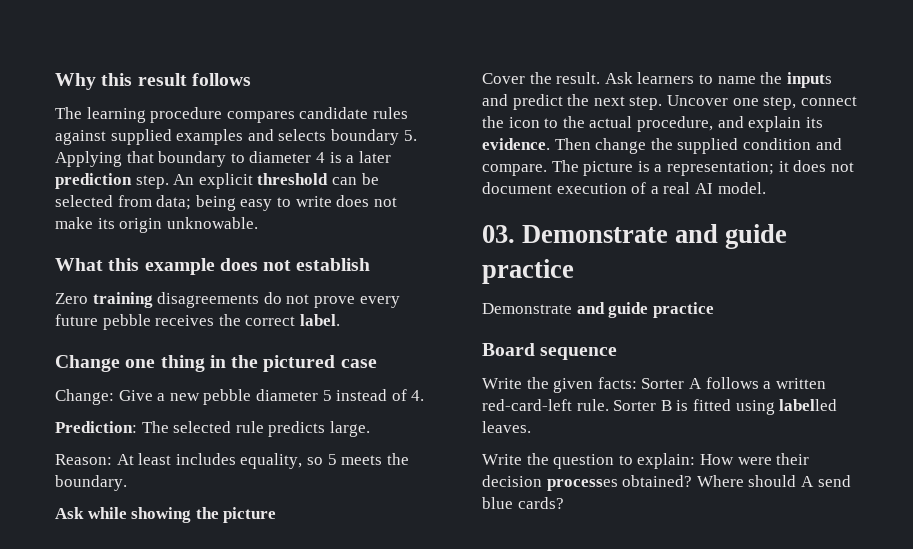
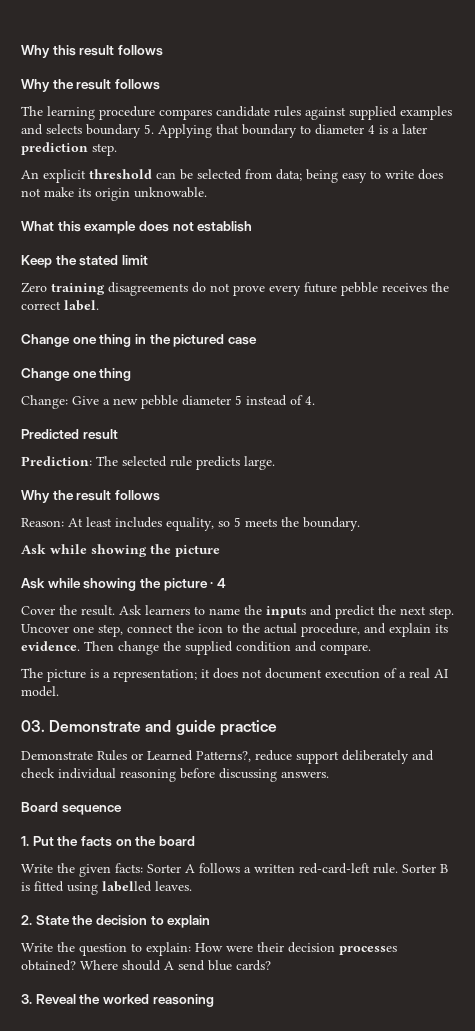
  Why this result follows
+ Why the result follows
- The learning procedure compares candidate rules against supplied examples and selects boundary 5. Applying that boundary to diameter 4 is a later prediction step. An explicit threshold can be selected from data; being easy to write does not make its origin unknowable.
+ The learning procedure compares candidate rules against supplied examples and selects boundary 5. Applying that boundary to diameter 4 is a later prediction step.
+ An explicit threshold can be selected from data; being easy to write does not make its origin unknowable.
+ Keep the stated limit
  Change one thing in the pictured case
+ Change one thing
+ Predicted result
  Prediction: The selected rule predicts large.
+ Why the result follows
+ Ask while showing the picture · 4
- Then change the supplied condition and compare. The picture is a representation; it does not document execution of a real AI model.
+ Then change the supplied condition and compare.
+ The picture is a representation; it does not document execution of a real AI model.
  03. Demonstrate and guide practice
- Demonstrate and guide practice
+ Demonstrate Rules or Learned Patterns?, reduce support deliberately and check individual reasoning before discussing answers.
  Board sequence
+ 1. Put the facts on the board
+ 2. State the decision to explain
+ 3. Reveal the worked reasoning

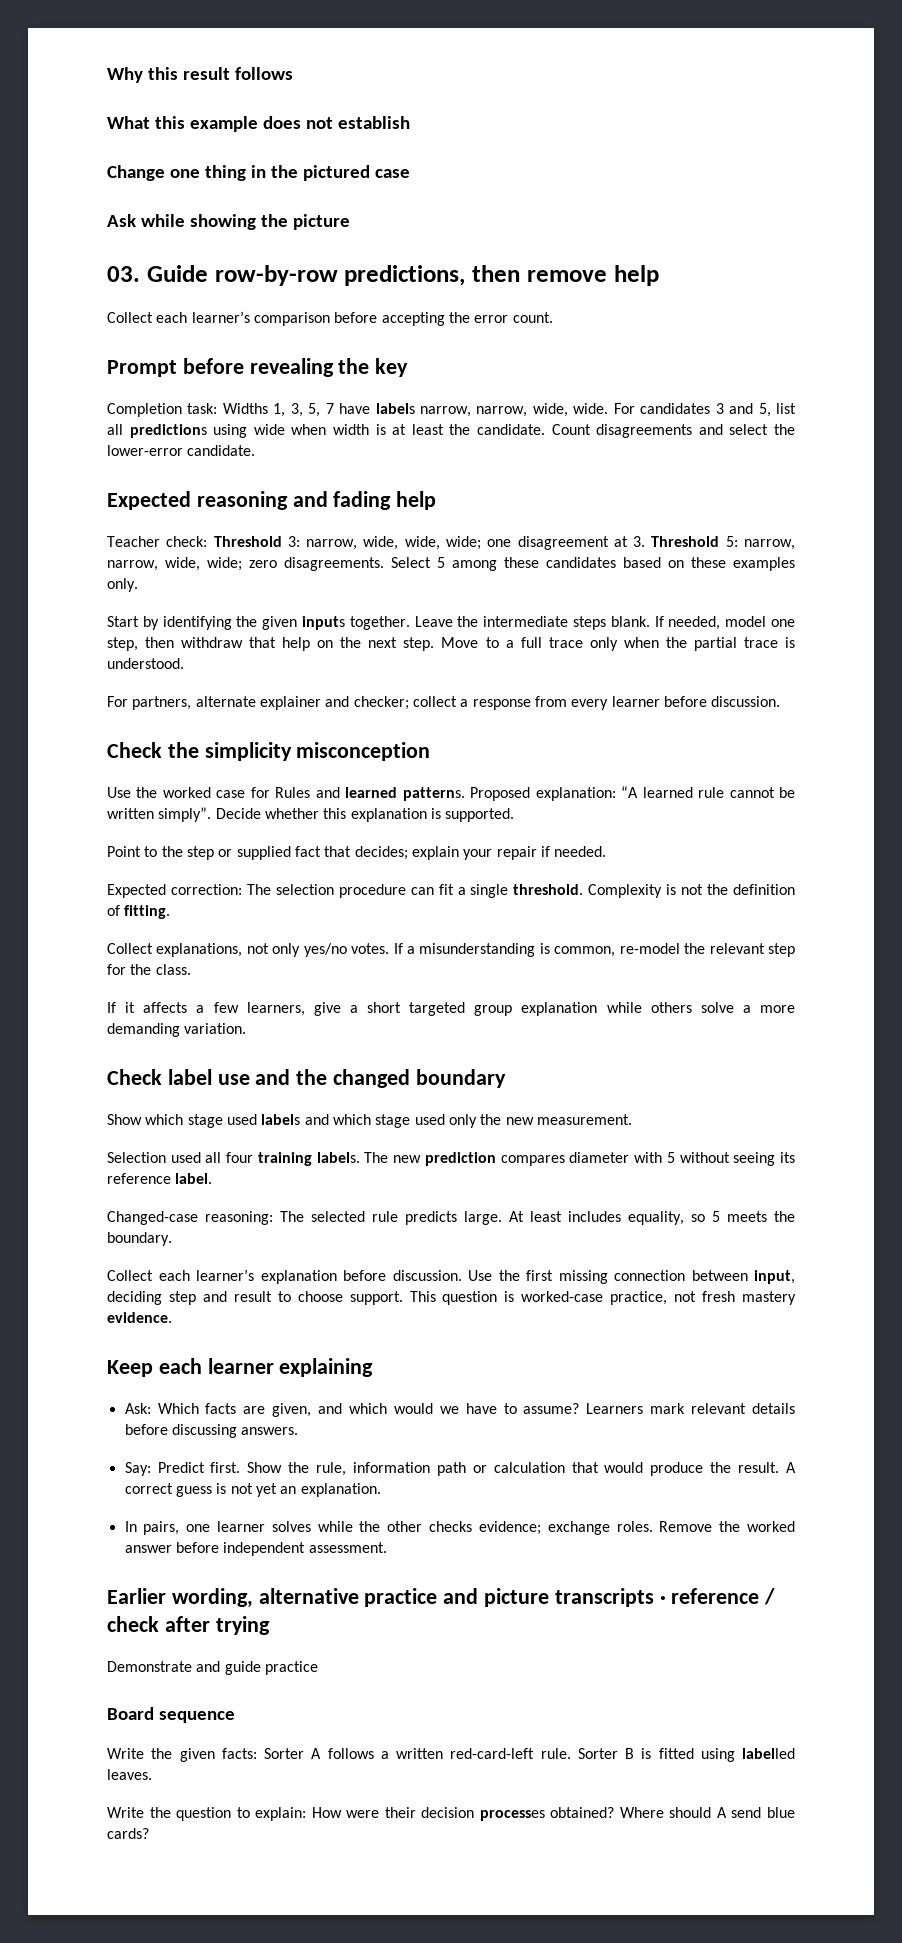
  Why this result follows
- Why the result follows
- The learning procedure compares candidate rules against supplied examples and selects boundary 5. Applying that boundary to diameter 4 is a later prediction step.
- An explicit threshold can be selected from data; being easy to write does not make its origin unknowable.
- Keep the stated limit
- Zero training disagreements do not prove every future pebble receives the correct label.
  Change one thing in the pictured case
- Change one thing
- Change: Give a new pebble diameter 5 instead of 4.
- Predicted result
- Prediction: The selected rule predicts large.
- Why the result follows
- Reason: At least includes equality, so 5 meets the boundary.
  Ask while showing the picture
- Ask while showing the picture · 4
- Cover the result. Ask learners to name the inputs and predict the next step. Uncover one step, connect the icon to the actual procedure, and explain its evidence. Then change the supplied condition and compare.
- The picture is a representation; it does not document execution of a real AI model.
- 03. Demonstrate and guide practice
- Demonstrate Rules or Learned Patterns?, reduce support deliberately and check individual reasoning before discussing answers.
+ 03. Guide row-by-row predictions, then remove help
+ Collect each learner’s comparison before accepting the error count.
+ Prompt before revealing the key
+ Completion task: Widths 1, 3, 5, 7 have labels narrow, narrow, wide, wide. For candidates 3 and 5, list all predictions using wide when width is at least the candidate. Count disagreements and select the lower-error candidate.
+ Expected reasoning and fading help
+ Teacher check: Threshold 3: narrow, wide, wide, wide; one disagreement at 3. Threshold 5: narrow, narrow, wide, wide; zero disagreements. Select 5 among these candidates based on these examples only.
+ Start by identifying the given inputs together. Leave the intermediate steps blank. If needed, model one step, then withdraw that help on the next step. Move to a full trace only when the partial trace is understood.
+ For partners, alternate explainer and checker; collect a response from every learner before discussion.
+ Check the simplicity misconception
+ Use the worked case for Rules and learned patterns. Proposed explanation: “A learned rule cannot be written simply”. Decide whether this explanation is supported.
+ Point to the step or supplied fact that decides; explain your repair if needed.
+ Expected correction: The selection procedure can fit a single threshold. Complexity is not the definition of fitting.
+ Collect explanations, not only yes/no votes. If a misunderstanding is common, re-model the relevant step for the class.
+ If it affects a few learners, give a short targeted group explanation while others solve a more demanding variation.
+ Check label use and the changed boundary
+ Show which stage used labels and which stage used only the new measurement.
+ Selection used all four training labels. The new prediction compares diameter with 5 without seeing its reference label.
+ Changed-case reasoning: The selected rule predicts large. At least includes equality, so 5 meets the boundary.
+ Collect each learner’s explanation before discussion. Use the first missing connection between input, deciding step and result to choose support. This question is worked-case practice, not fresh mastery evidence.
+ Keep each learner explaining
+ Ask: Which facts are given, and which would we have to assume? Learners mark relevant details before discussing answers.
+ Say: Predict first. Show the rule, information path or calculation that would produce the result. A correct guess is not yet an explanation.
+ In pairs, one learner solves while the other checks evidence; exchange roles. Remove the worked answer before independent assessment.
+ Earlier wording, alternative practice and picture transcripts · reference / check after trying
+ Demonstrate and guide practice
  Board sequence
- 1. Put the facts on the board
- 2. State the decision to explain
- 3. Reveal the worked reasoning

